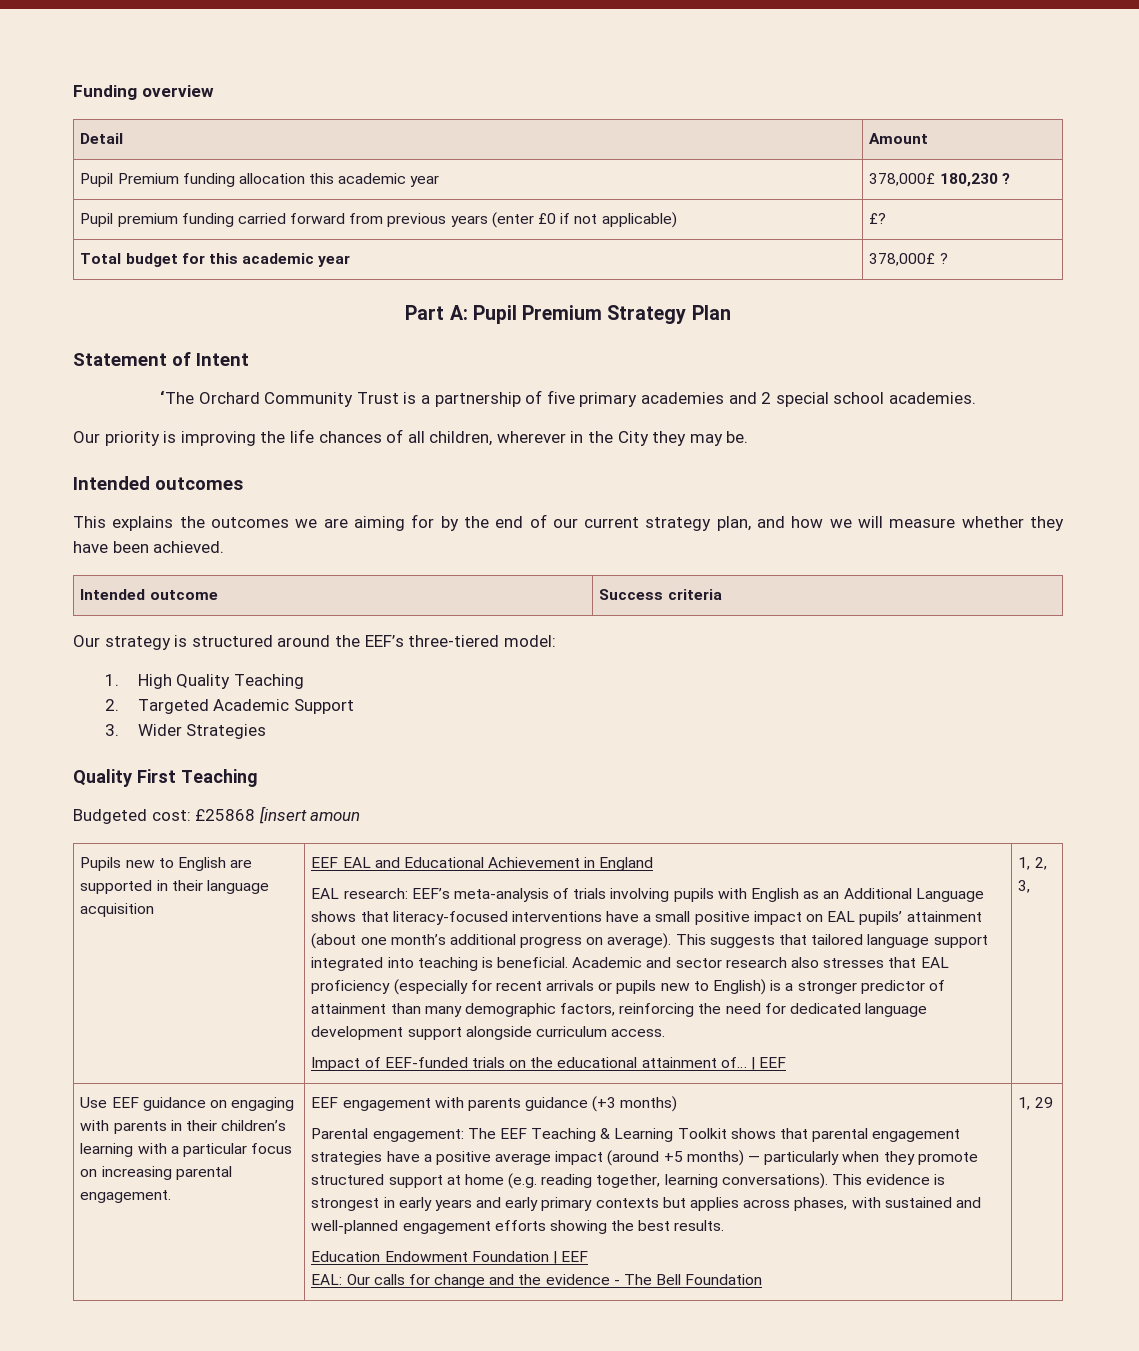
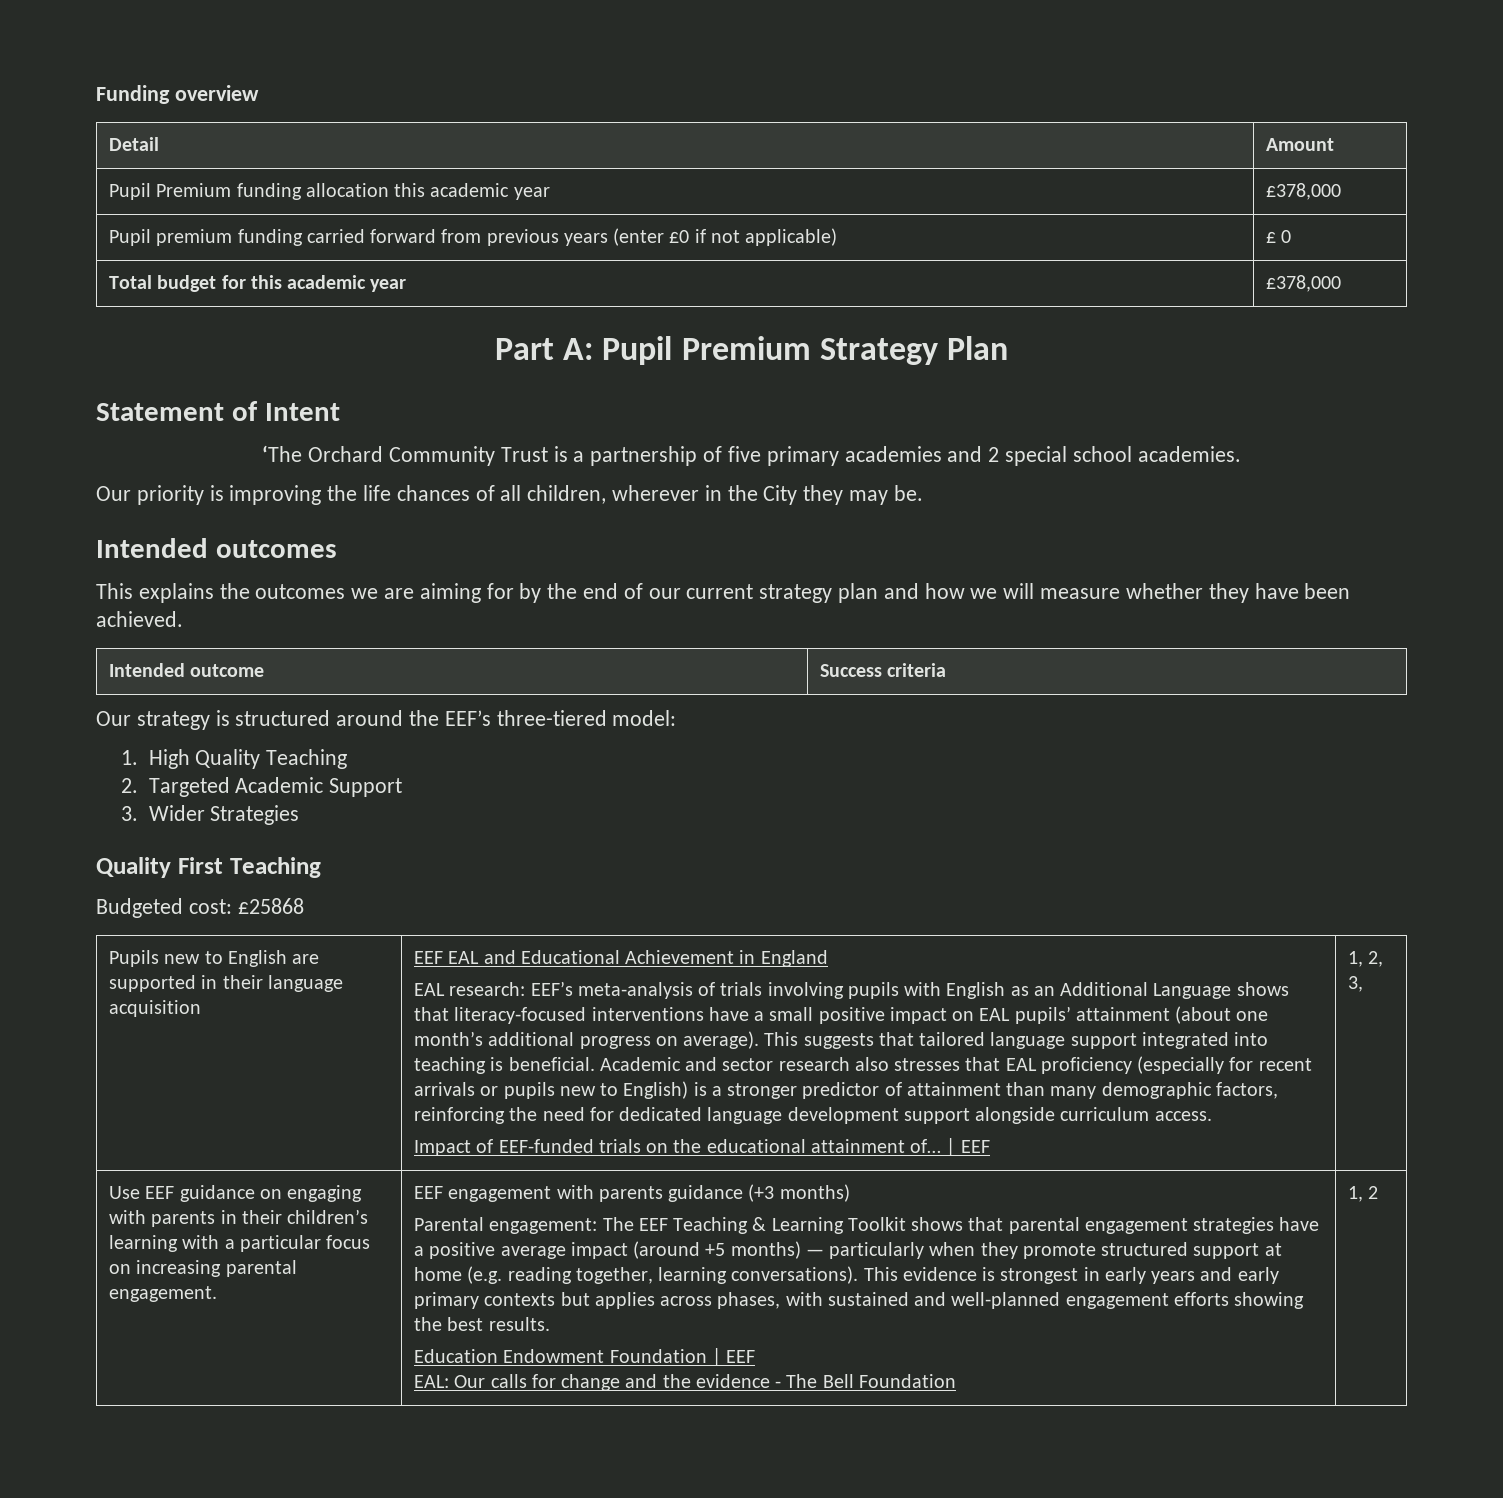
- Pupil Premium funding allocation this academic year | 378,000£ 180,230 ?
+ Pupil Premium funding allocation this academic year | £378,000
- Pupil premium funding carried forward from previous years (enter £0 if not applicable) | £?
+ Pupil premium funding carried forward from previous years (enter £0 if not applicable) | £ 0
- Total budget for this academic year | 378,000£ ?
+ Total budget for this academic year | £378,000
- This explains the outcomes we are aiming for by the end of our current strategy plan, and how we will measure whether they have been achieved.
+ This explains the outcomes we are aiming for by the end of our current strategy plan and how we will measure whether they have been achieved.
- Budgeted cost: £25868 [insert amoun
+ Budgeted cost: £25868
- 1, 29
+ 1, 2

